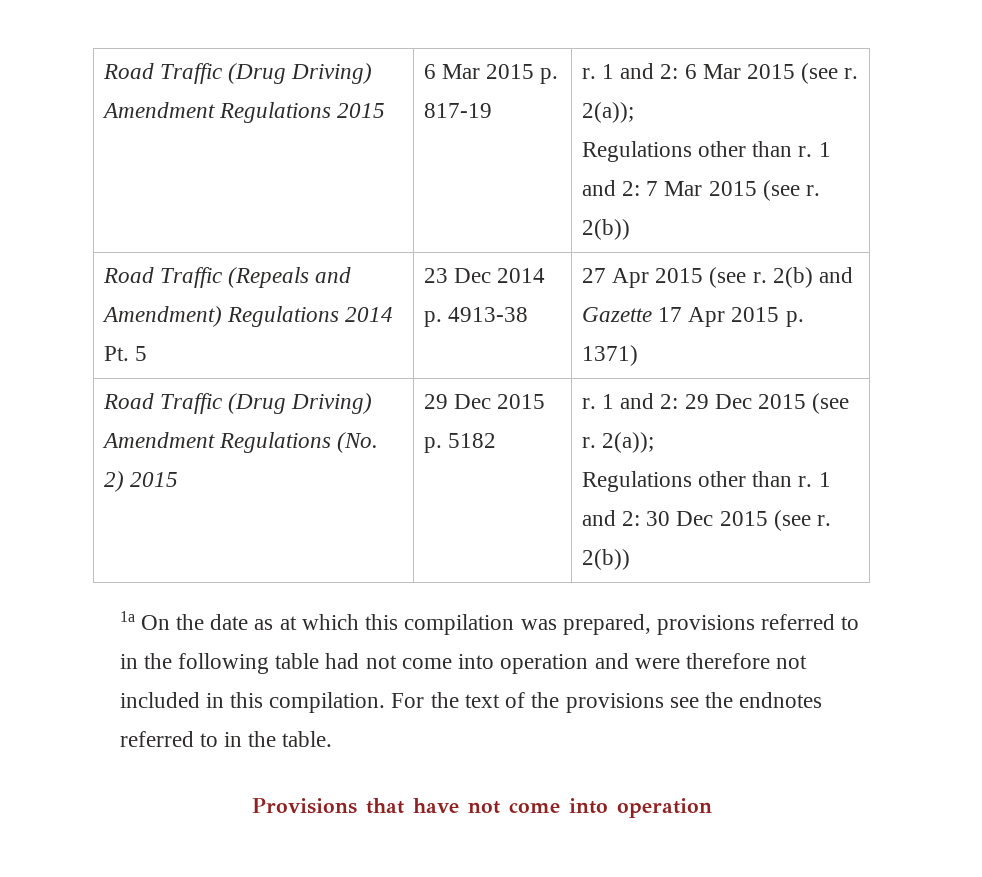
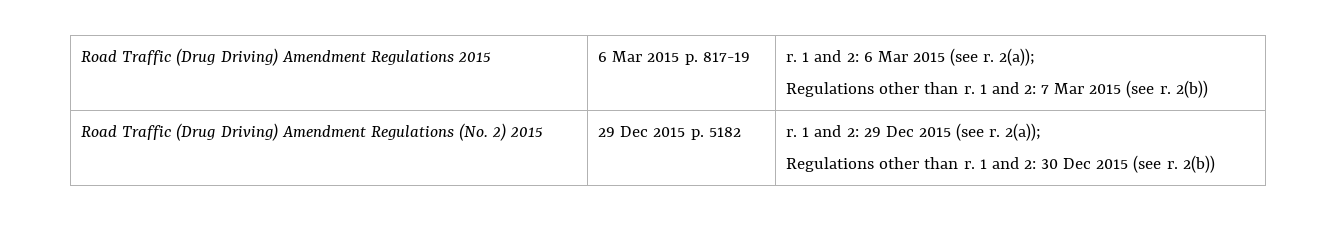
- Road Traffic (Repeals and Amendment) Regulations 2014 Pt. 5 | 23 Dec 2014 p. 4913-38 | 27 Apr 2015 (see r. 2(b) and Gazette 17 Apr 2015 p. 1371)
- 1a On the date as at which this compilation was prepared, provisions referred to in the following table had not come into operation and were therefore not included in this compilation. For the text of the provisions see the endnotes referred to in the table.
- Provisions that have not come into operation

